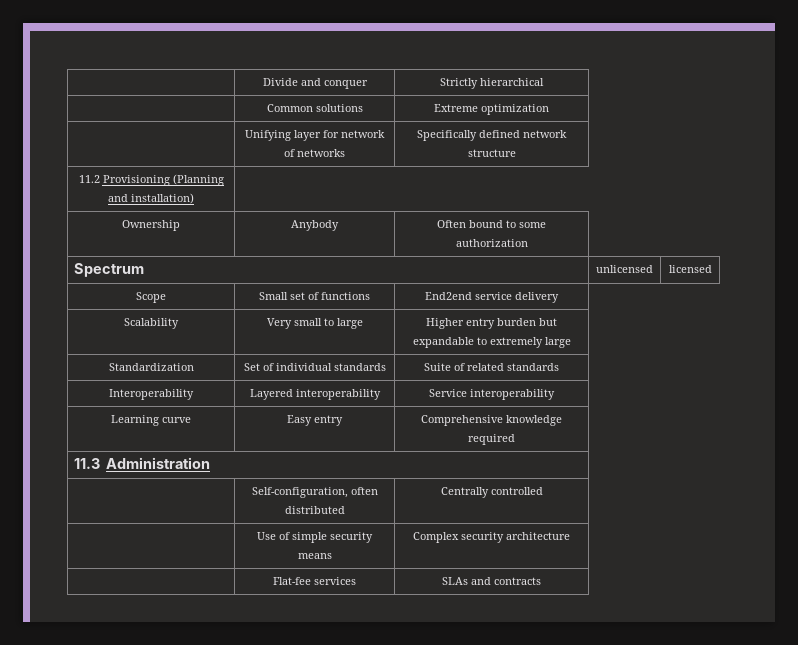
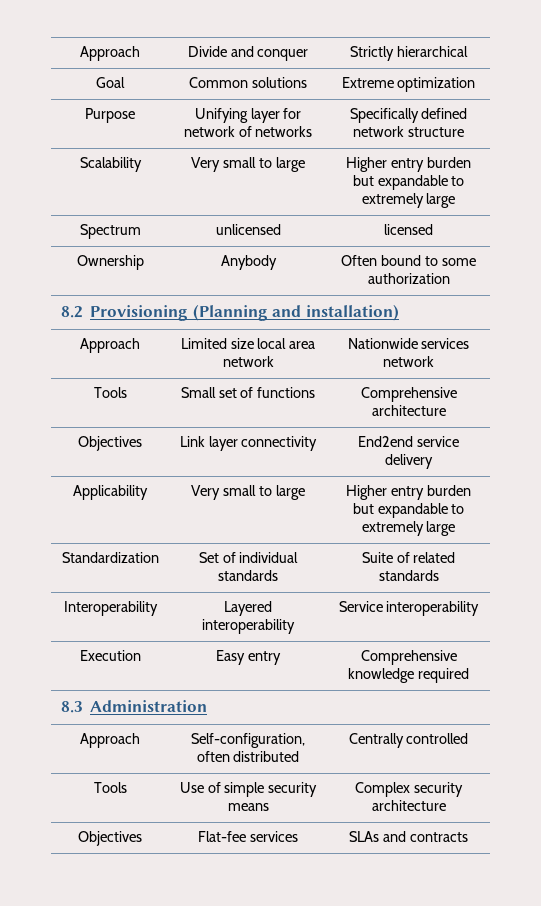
- | Divide and conquer | Strictly hierarchical
+ Approach | Divide and conquer | Strictly hierarchical
- | Common solutions | Extreme optimization
+ Goal | Common solutions | Extreme optimization
- | Unifying layer for network of networks | Specifically defined network structure
+ Purpose | Unifying layer for network of networks | Specifically defined network structure
- 11.2 Provisioning (Planning and installation)
+ Scalability | Very small to large | Higher entry burden but expandable to extremely large
+ Spectrum | unlicensed | licensed
- Spectrum | unlicensed | licensed
- Scope | Small set of functions | End2end service delivery
+ 8.2 Provisioning (Planning and installation)
+ Approach | Limited size local area network | Nationwide services network
+ Tools | Small set of functions | Comprehensive architecture
+ Objectives | Link layer connectivity | End2end service delivery
- Scalability | Very small to large | Higher entry burden but expandable to extremely large
+ Applicability | Very small to large | Higher entry burden but expandable to extremely large
- Learning curve | Easy entry | Comprehensive knowledge required
+ Execution | Easy entry | Comprehensive knowledge required
- 11.3 Administration
+ 8.3 Administration
- | Self-configuration, often distributed | Centrally controlled
+ Approach | Self-configuration, often distributed | Centrally controlled
- | Use of simple security means | Complex security architecture
+ Tools | Use of simple security means | Complex security architecture
- | Flat-fee services | SLAs and contracts
+ Objectives | Flat-fee services | SLAs and contracts

